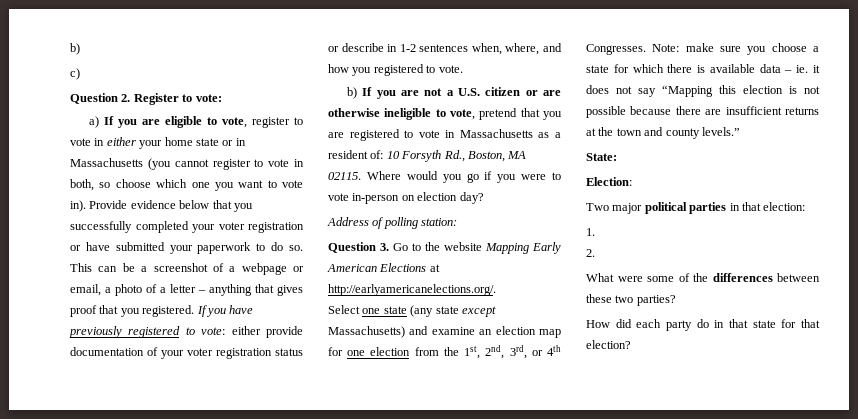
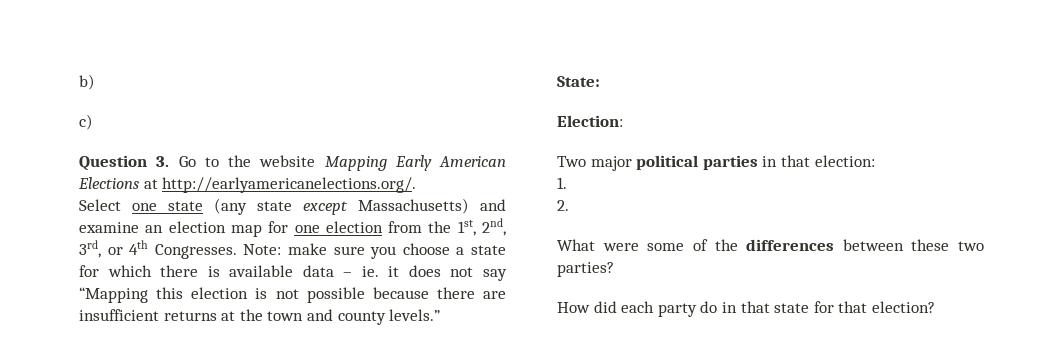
- Question 2. Register to vote:
- a) If you are eligible to vote, register to vote in either your home state or in Massachusetts (you cannot register to vote in both, so choose which one you want to vote in). Provide evidence below that you successfully completed your voter registration or have submitted your paperwork to do so. This can be a screenshot of a webpage or email, a photo of a letter – anything that gives proof that you registered. If you have previously registered to vote: either provide documentation of your voter registration status or describe in 1-2 sentences when, where, and how you registered to vote.
- b) If you are not a U.S. citizen or are otherwise ineligible to vote, pretend that you are registered to vote in Massachusetts as a resident of: 10 Forsyth Rd., Boston, MA 02115. Where would you go if you were to vote in-person on election day?
- Address of polling station:

